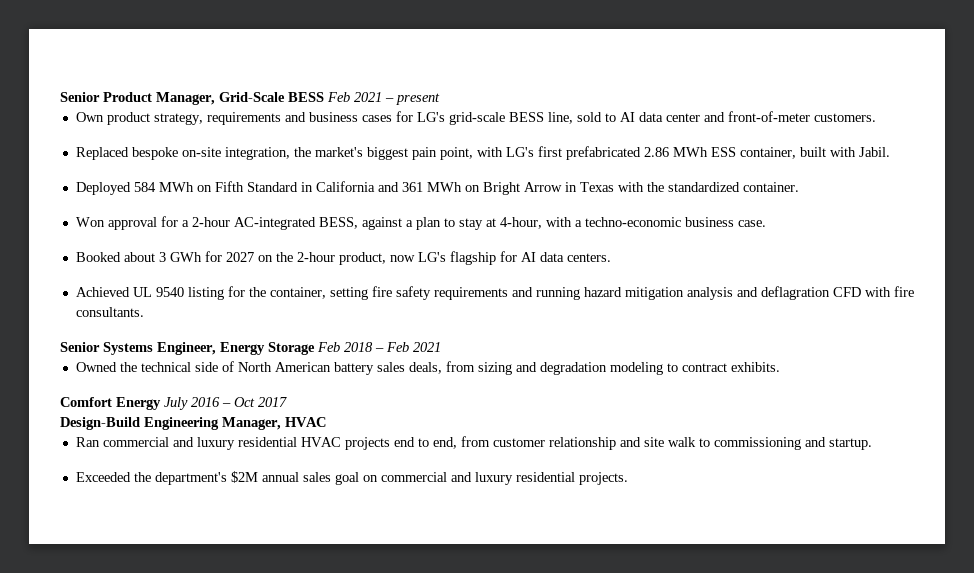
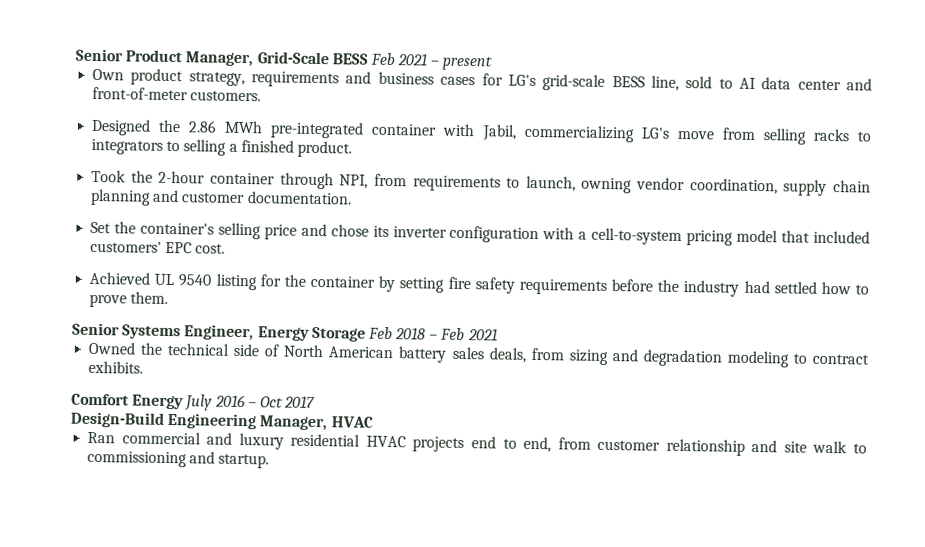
- Replaced bespoke on-site integration, the market's biggest pain point, with LG's first prefabricated 2.86 MWh ESS container, built with Jabil.
- Deployed 584 MWh on Fifth Standard in California and 361 MWh on Bright Arrow in Texas with the standardized container.
- Won approval for a 2-hour AC-integrated BESS, against a plan to stay at 4-hour, with a techno-economic business case.
- Booked about 3 GWh for 2027 on the 2-hour product, now LG's flagship for AI data centers.
+ Designed the 2.86 MWh pre-integrated container with Jabil, commercializing LG's move from selling racks to integrators to selling a finished product.
+ Took the 2-hour container through NPI, from requirements to launch, owning vendor coordination, supply chain planning and customer documentation.
+ Set the container's selling price and chose its inverter configuration with a cell-to-system pricing model that included customers' EPC cost.
- Achieved UL 9540 listing for the container, setting fire safety requirements and running hazard mitigation analysis and deflagration CFD with fire consultants.
+ Achieved UL 9540 listing for the container by setting fire safety requirements before the industry had settled how to prove them.
- Exceeded the department's $2M annual sales goal on commercial and luxury residential projects.

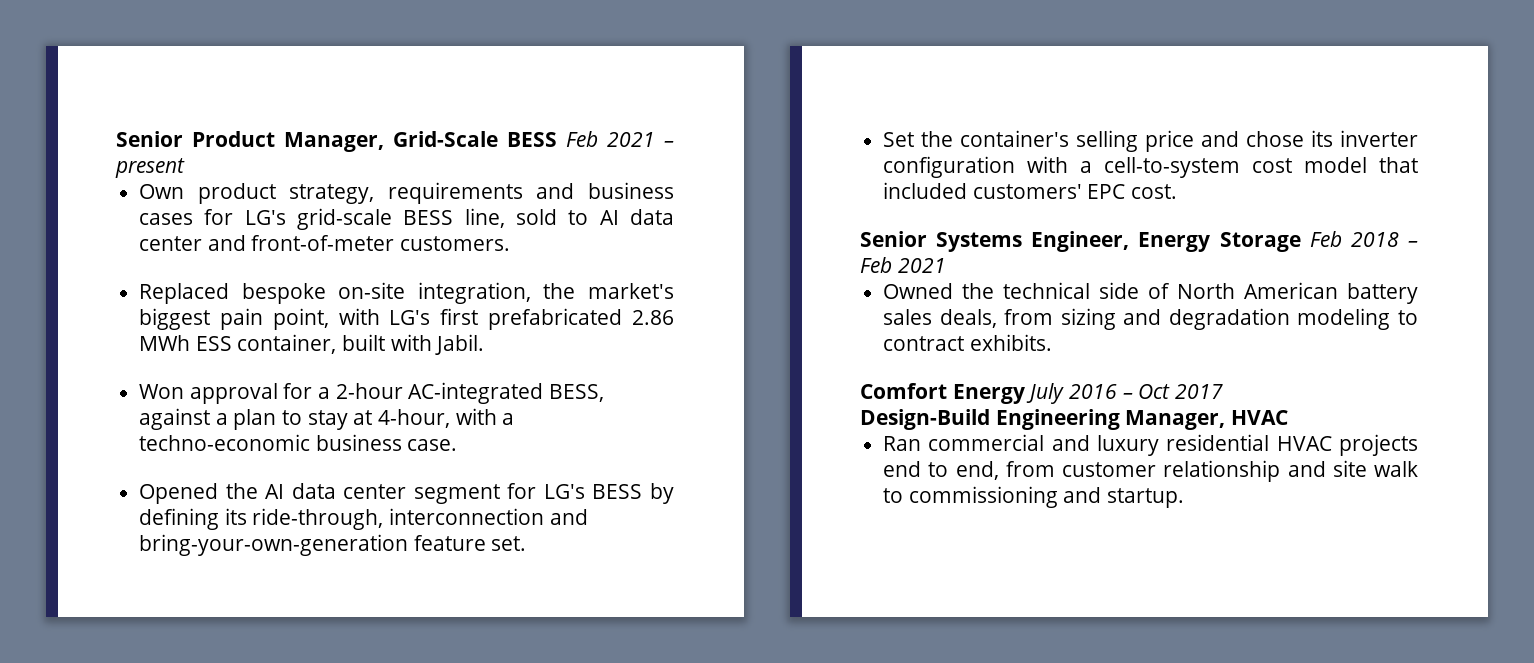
- Designed the 2.86 MWh pre-integrated container with Jabil, commercializing LG's move from selling racks to integrators to selling a finished product.
- Took the 2-hour container through NPI, from requirements to launch, owning vendor coordination, supply chain planning and customer documentation.
+ Replaced bespoke on-site integration, the market's biggest pain point, with LG's first prefabricated 2.86 MWh ESS container, built with Jabil.
+ Won approval for a 2-hour AC-integrated BESS, against a plan to stay at 4-hour, with a techno-economic business case.
+ Opened the AI data center segment for LG's BESS by defining its ride-through, interconnection and bring-your-own-generation feature set.
- Set the container's selling price and chose its inverter configuration with a cell-to-system pricing model that included customers' EPC cost.
+ Set the container's selling price and chose its inverter configuration with a cell-to-system cost model that included customers' EPC cost.
- Achieved UL 9540 listing for the container by setting fire safety requirements before the industry had settled how to prove them.

